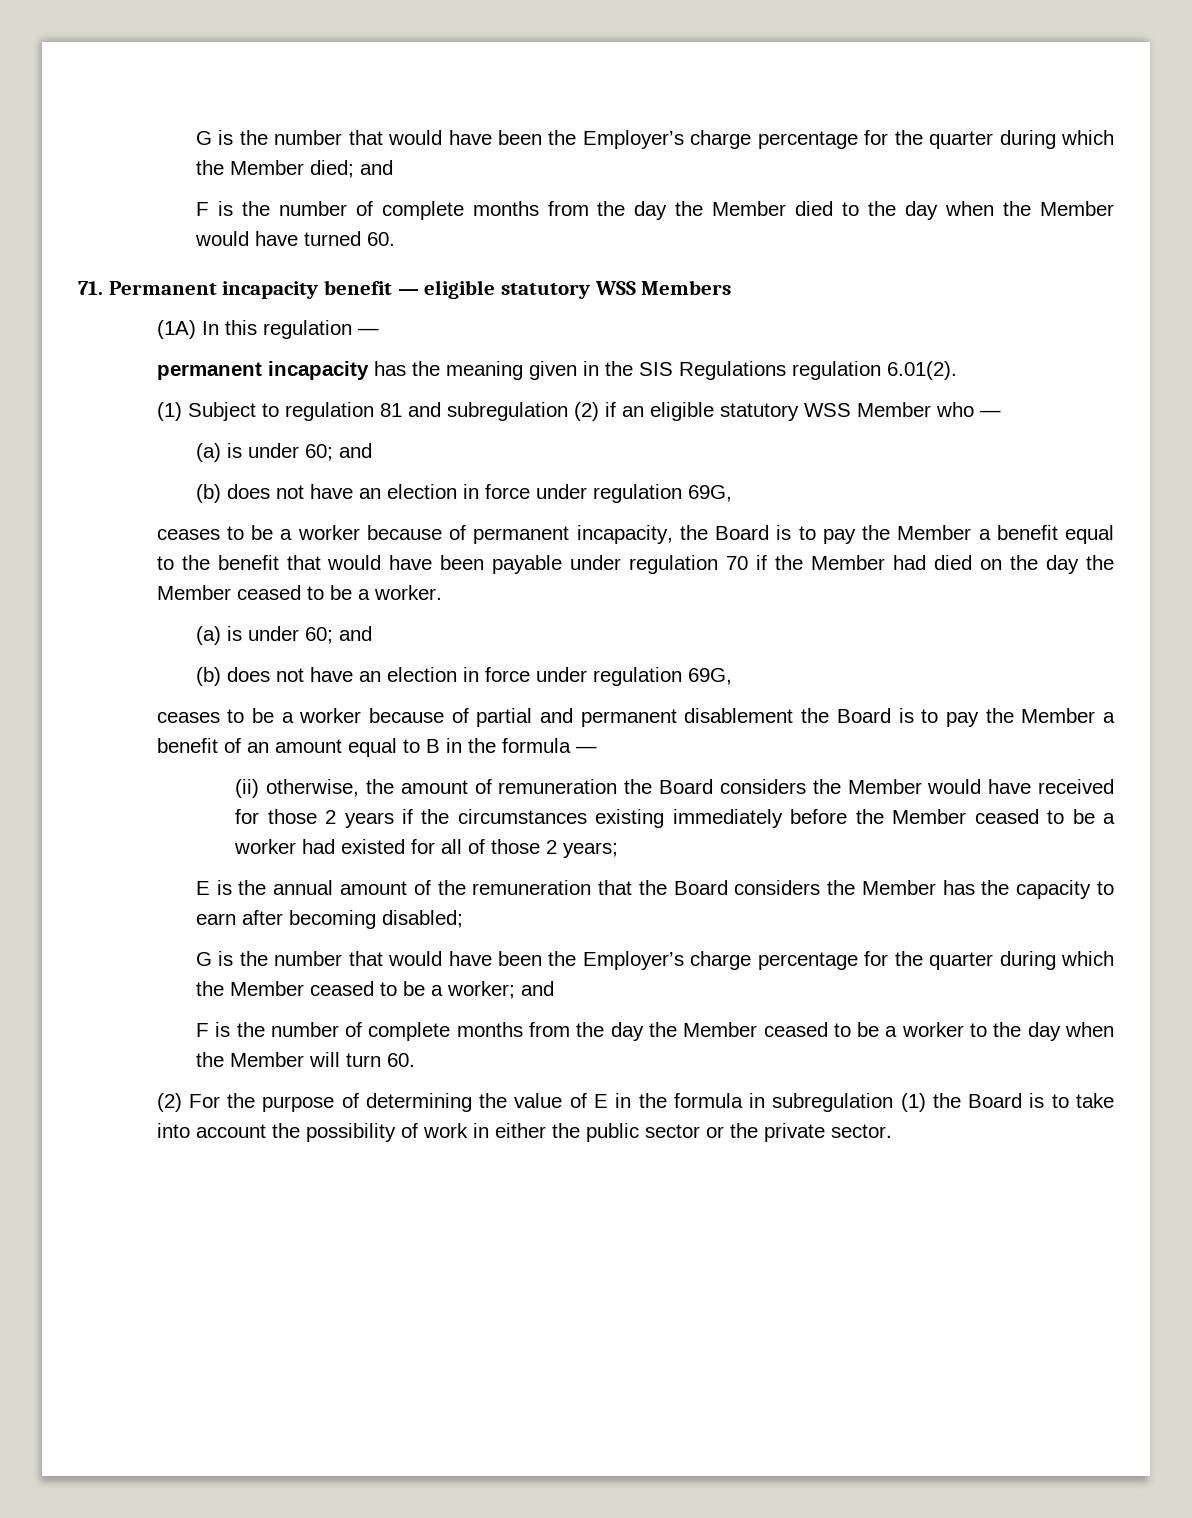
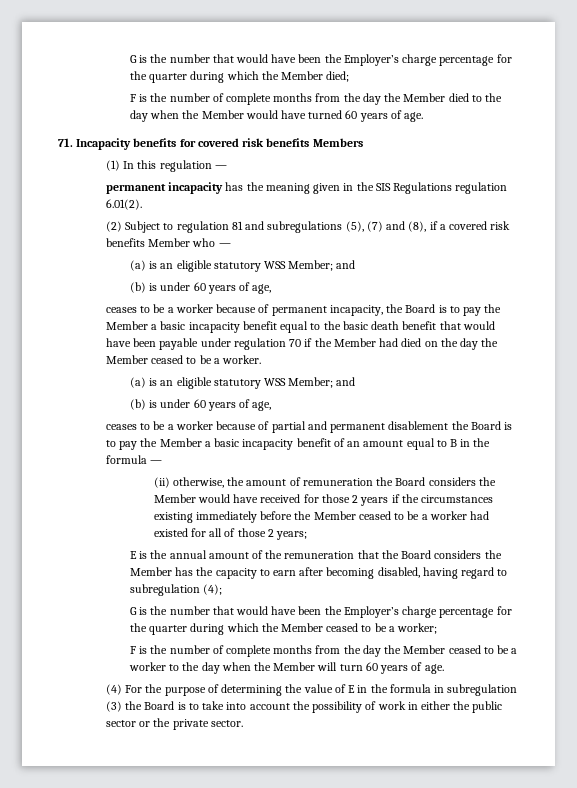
- G is the number that would have been the Employer’s charge percentage for the quarter during which the Member died; and
+ G is the number that would have been the Employer’s charge percentage for the quarter during which the Member died;
- F is the number of complete months from the day the Member died to the day when the Member would have turned 60.
- 71. Permanent incapacity benefit — eligible statutory WSS Members
+ F is the number of complete months from the day the Member died to the day when the Member would have turned 60 years of age.
+ 71. Incapacity benefits for covered risk benefits Members
- (1A) In this regulation —
+ (1) In this regulation —
- (1) Subject to regulation 81 and subregulation (2) if an eligible statutory WSS Member who —
- (a) is under 60; and
- (b) does not have an election in force under regulation 69G,
+ (2) Subject to regulation 81 and subregulations (5), (7) and (8), if a covered risk benefits Member who —
+ (a) is an eligible statutory WSS Member; and
+ (b) is under 60 years of age,
- ceases to be a worker because of permanent incapacity, the Board is to pay the Member a benefit equal to the benefit that would have been payable under regulation 70 if the Member had died on the day the Member ceased to be a worker.
- (a) is under 60; and
- (b) does not have an election in force under regulation 69G,
+ ceases to be a worker because of permanent incapacity, the Board is to pay the Member a basic incapacity benefit equal to the basic death benefit that would have been payable under regulation 70 if the Member had died on the day the Member ceased to be a worker.
+ (a) is an eligible statutory WSS Member; and
+ (b) is under 60 years of age,
- ceases to be a worker because of partial and permanent disablement the Board is to pay the Member a benefit of an amount equal to B in the formula —
+ ceases to be a worker because of partial and permanent disablement the Board is to pay the Member a basic incapacity benefit of an amount equal to B in the formula —
- E is the annual amount of the remuneration that the Board considers the Member has the capacity to earn after becoming disabled;
+ E is the annual amount of the remuneration that the Board considers the Member has the capacity to earn after becoming disabled, having regard to subregulation (4);
- G is the number that would have been the Employer’s charge percentage for the quarter during which the Member ceased to be a worker; and
+ G is the number that would have been the Employer’s charge percentage for the quarter during which the Member ceased to be a worker;
- F is the number of complete months from the day the Member ceased to be a worker to the day when the Member will turn 60.
- (2) For the purpose of determining the value of E in the formula in subregulation (1) the Board is to take into account the possibility of work in either the public sector or the private sector.
+ F is the number of complete months from the day the Member ceased to be a worker to the day when the Member will turn 60 years of age.
+ (4) For the purpose of determining the value of E in the formula in subregulation (3) the Board is to take into account the possibility of work in either the public sector or the private sector.

